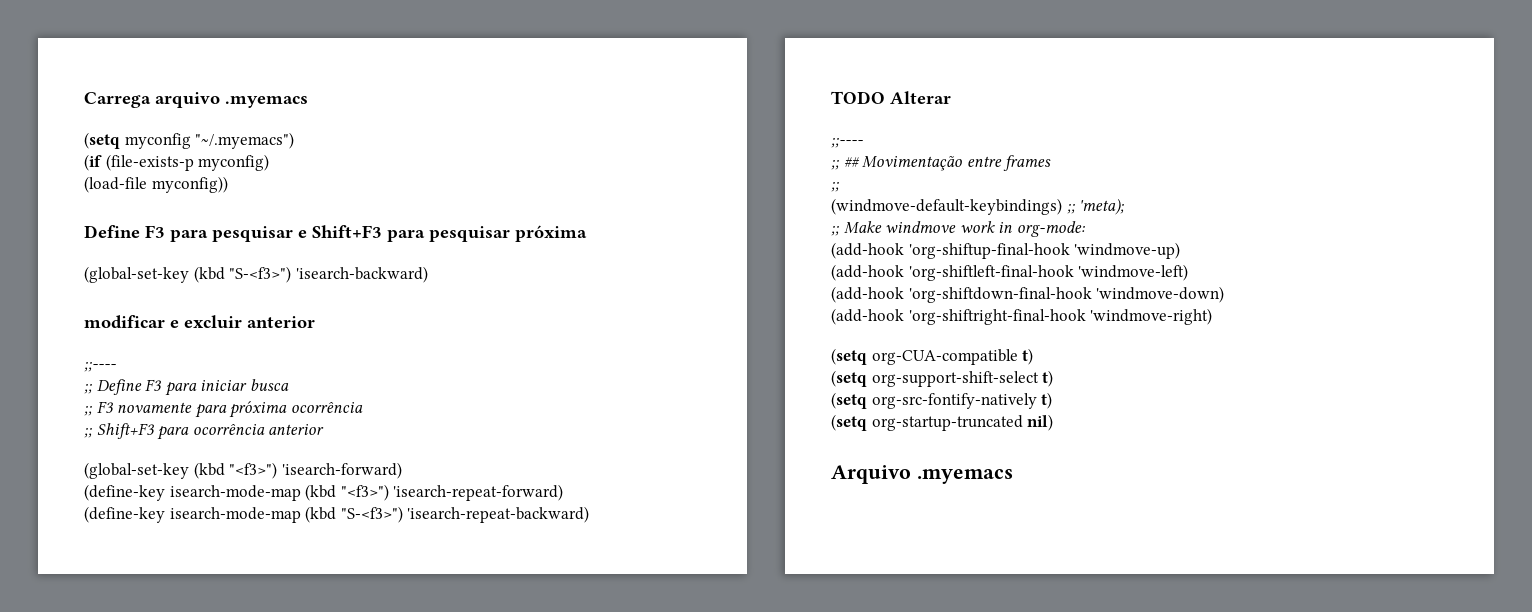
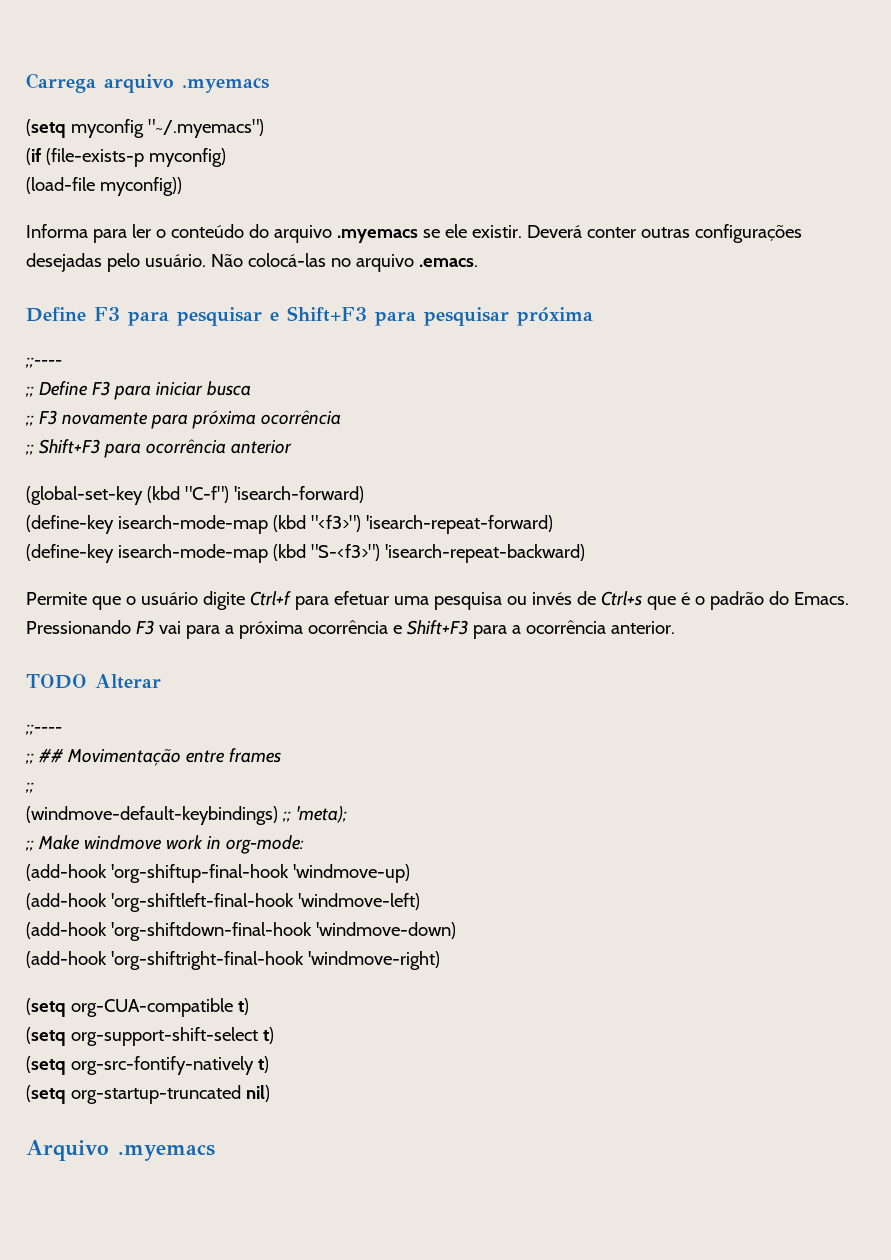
+ Informa para ler o conteúdo do arquivo .myemacs se ele existir. Deverá conter outras configurações desejadas pelo usuário. Não colocá-las no arquivo .emacs.
- (global-set-key (kbd "S-<f3>") 'isearch-backward)
- modificar e excluir anterior
- (global-set-key (kbd "<f3>") 'isearch-forward)
+ (global-set-key (kbd "C-f") 'isearch-forward)
+ Permite que o usuário digite Ctrl+f para efetuar uma pesquisa ou invés de Ctrl+s que é o padrão do Emacs. Pressionando F3 vai para a próxima ocorrência e Shift+F3 para a ocorrência anterior.

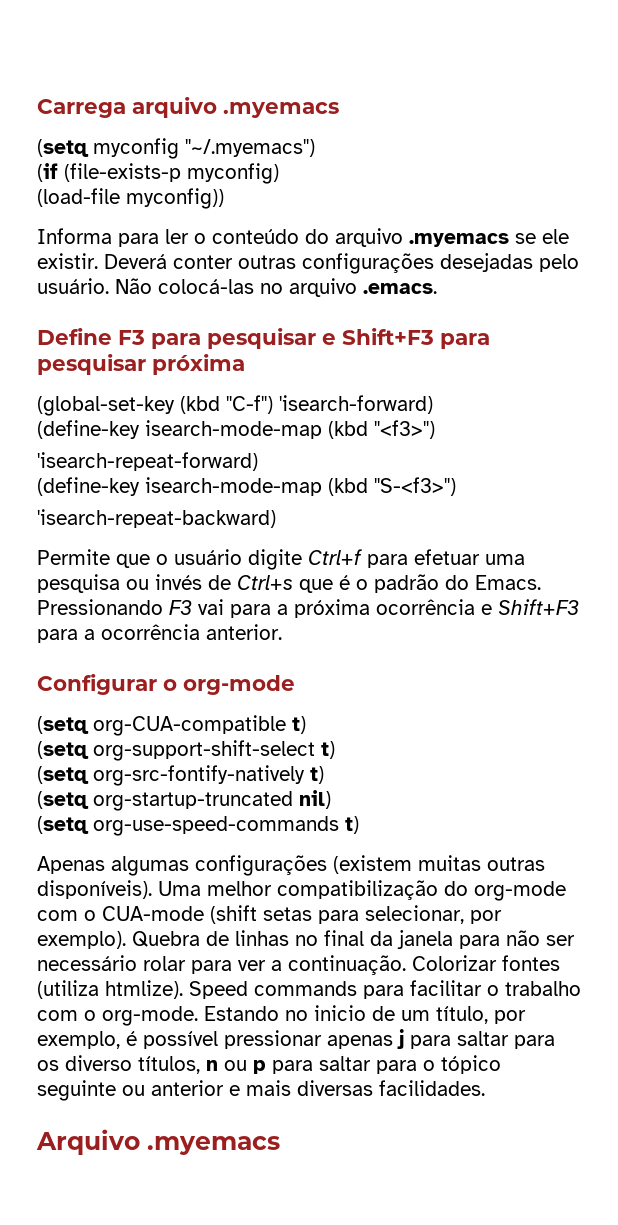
  Define F3 para pesquisar e Shift+F3 para pesquisar próxima
- ;;----
- ;; Define F3 para iniciar busca
- ;; F3 novamente para próxima ocorrência
- ;; Shift+F3 para ocorrência anterior
- (define-key isearch-mode-map (kbd "<f3>") 'isearch-repeat-forward)
+ (define-key isearch-mode-map (kbd "<f3>")
+ 'isearch-repeat-forward)
- (define-key isearch-mode-map (kbd "S-<f3>") 'isearch-repeat-backward)
+ (define-key isearch-mode-map (kbd "S-<f3>")
+ 'isearch-repeat-backward)
- TODO Alterar
- ;;----
- ;; ## Movimentação entre frames
- ;;
- (windmove-default-keybindings) ;; 'meta);
- ;; Make windmove work in org-mode:
- (add-hook 'org-shiftup-final-hook 'windmove-up)
- (add-hook 'org-shiftleft-final-hook 'windmove-left)
- (add-hook 'org-shiftdown-final-hook 'windmove-down)
- (add-hook 'org-shiftright-final-hook 'windmove-right)
+ Configurar o org-mode
+ (setq org-use-speed-commands t)
+ Apenas algumas configurações (existem muitas outras disponíveis). Uma melhor compatibilização do org-mode com o CUA-mode (shift setas para selecionar, por exemplo). Quebra de linhas no final da janela para não ser necessário rolar para ver a continuação. Colorizar fontes (utiliza htmlize). Speed commands para facilitar o trabalho com o org-mode. Estando no inicio de um título, por exemplo, é possível pressionar apenas j para saltar para os diverso títulos, n ou p para saltar para o tópico seguinte ou anterior e mais diversas facilidades.

